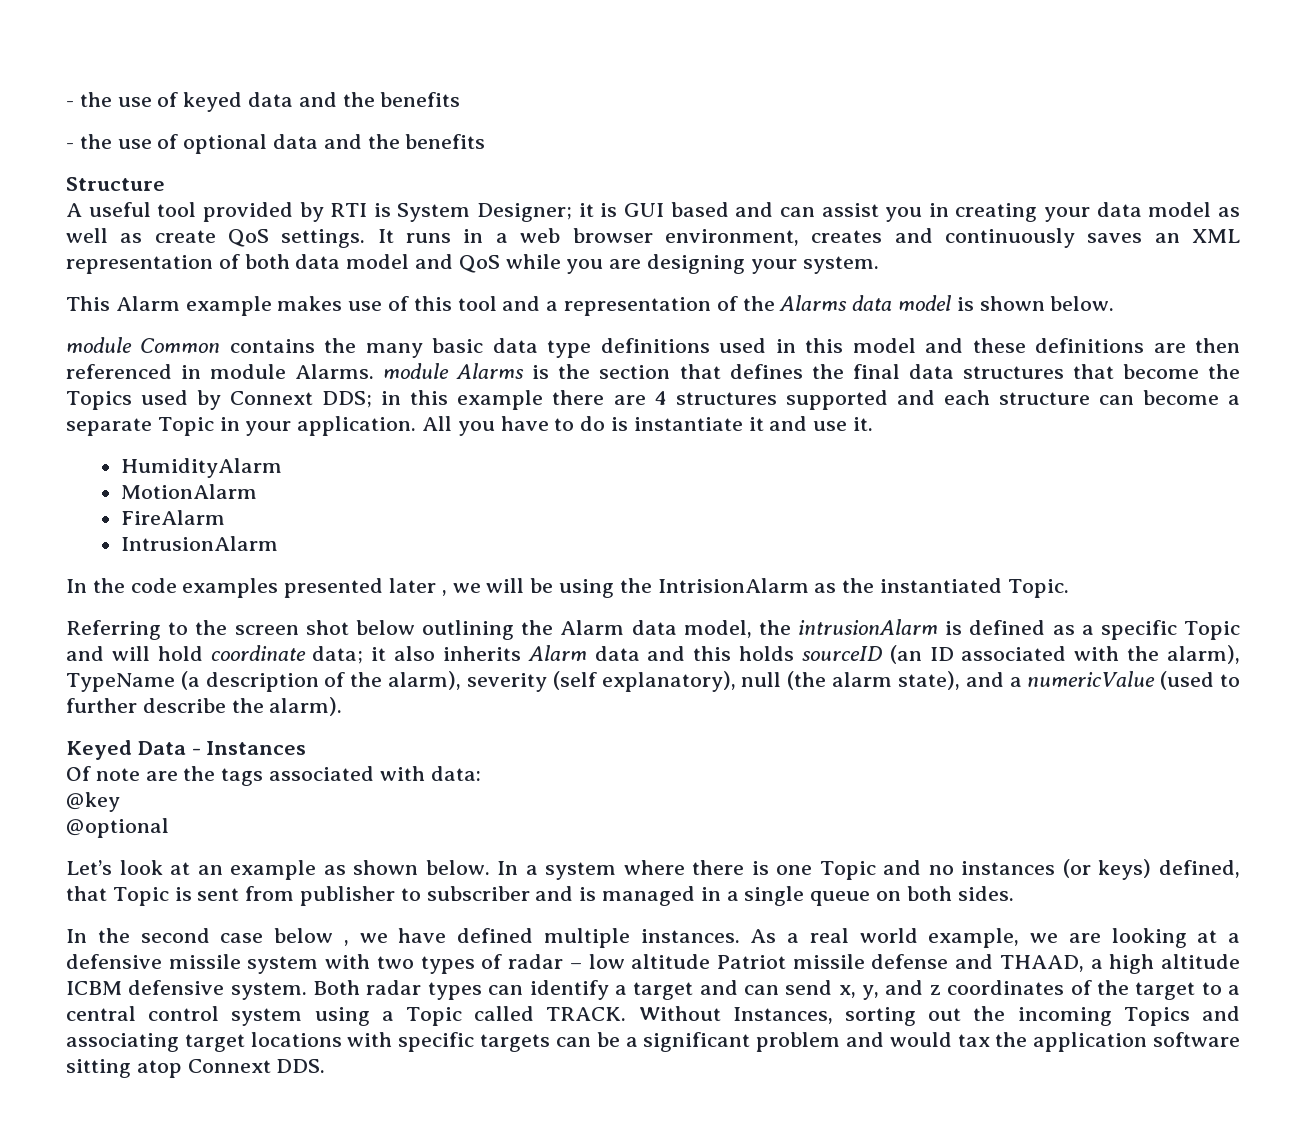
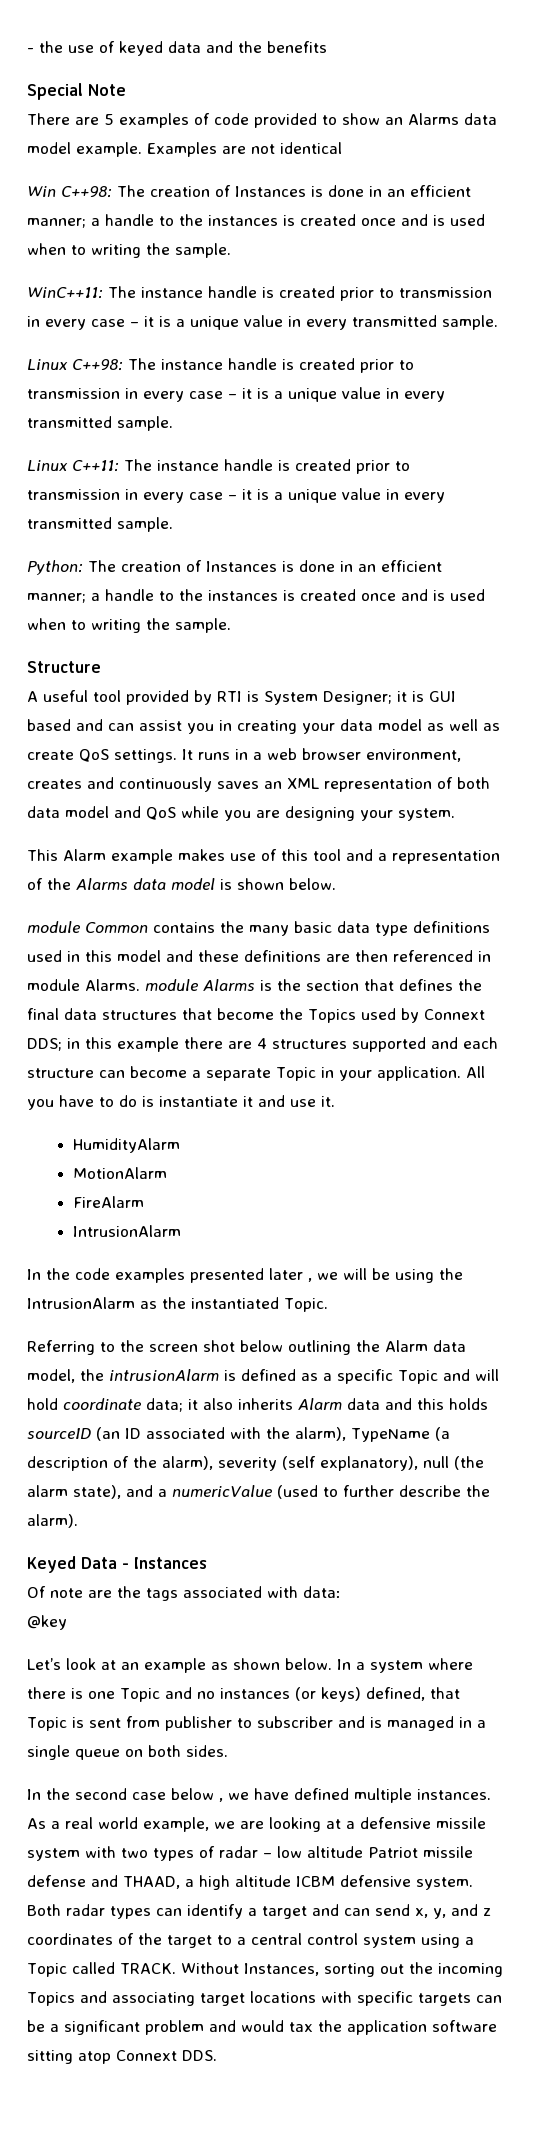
- - the use of optional data and the benefits
+ Special Note
+ There are 5 examples of code provided to show an Alarms data model example. Examples are not identical
+ Win C++98: The creation of Instances is done in an efficient manner; a handle to the instances is created once and is used when to writing the sample.
+ WinC++11: The instance handle is created prior to transmission in every case – it is a unique value in every transmitted sample.
+ Linux C++98: The instance handle is created prior to transmission in every case – it is a unique value in every transmitted sample.
+ Linux C++11: The instance handle is created prior to transmission in every case – it is a unique value in every transmitted sample.
+ Python: The creation of Instances is done in an efficient manner; a handle to the instances is created once and is used when to writing the sample.
- In the code examples presented later , we will be using the IntrisionAlarm as the instantiated Topic.
+ In the code examples presented later , we will be using the IntrusionAlarm as the instantiated Topic.
- @optional

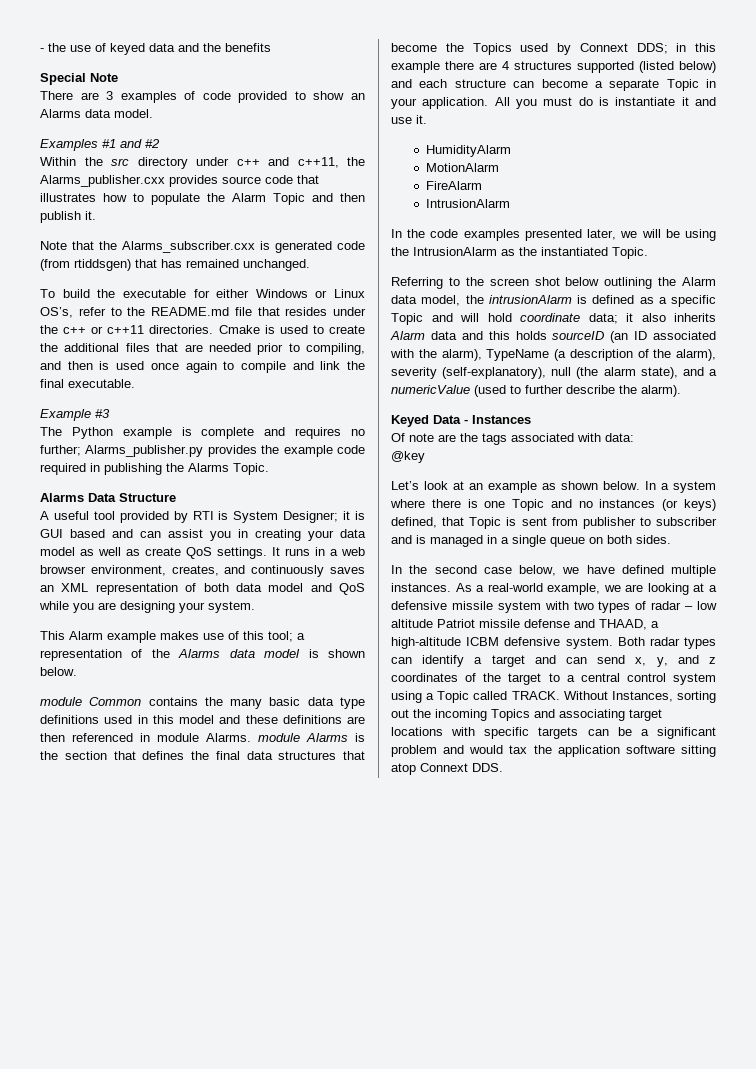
- There are 5 examples of code provided to show an Alarms data model example. Examples are not identical
- Win C++98: The creation of Instances is done in an efficient manner; a handle to the instances is created once and is used when to writing the sample.
- WinC++11: The instance handle is created prior to transmission in every case – it is a unique value in every transmitted sample.
- Linux C++98: The instance handle is created prior to transmission in every case – it is a unique value in every transmitted sample.
- Linux C++11: The instance handle is created prior to transmission in every case – it is a unique value in every transmitted sample.
- Python: The creation of Instances is done in an efficient manner; a handle to the instances is created once and is used when to writing the sample.
- Structure
+ There are 3 examples of code provided to show an Alarms data model.
+ Examples #1 and #2
+ Within the src directory under c++ and c++11, the Alarms_publisher.cxx provides source code that illustrates how to populate the Alarm Topic and then publish it.
+ Note that the Alarms_subscriber.cxx is generated code (from rtiddsgen) that has remained unchanged.
+ To build the executable for either Windows or Linux OS’s, refer to the README.md file that resides under the c++ or c++11 directories. Cmake is used to create the additional files that are needed prior to compiling, and then is used once again to compile and link the final executable.
+ Example #3
+ The Python example is complete and requires no further; Alarms_publisher.py provides the example code required in publishing the Alarms Topic.
+ Alarms Data Structure
- It runs in a web browser environment, creates and continuously saves an XML representation of both data model and QoS while you are designing your system.
+ It runs in a web browser environment, creates, and continuously saves an XML representation of both data model and QoS while you are designing your system.
- This Alarm example makes use of this tool and a representation of the Alarms data model is shown below.
+ This Alarm example makes use of this tool; a representation of the Alarms data model is shown below.
- module Common contains the many basic data type definitions used in this model and these definitions are then referenced in module Alarms. module Alarms is the section that defines the final data structures that become the Topics used by Connext DDS; in this example there are 4 structures supported and each structure can become a separate Topic in your application.
+ module Common contains the many basic data type definitions used in this model and these definitions are then referenced in module Alarms. module Alarms is the section that defines the final data structures that become the Topics used by Connext DDS; in this example there are 4 structures supported (listed below) and each structure can become a separate Topic in your application.
- All you have to do is instantiate it and use it.
+ All you must do is instantiate it and use it.
- In the code examples presented later , we will be using the IntrusionAlarm as the instantiated Topic.
+ In the code examples presented later, we will be using the IntrusionAlarm as the instantiated Topic.
- Referring to the screen shot below outlining the Alarm data model, the intrusionAlarm is defined as a specific Topic and will hold coordinate data; it also inherits Alarm data and this holds sourceID (an ID associated with the alarm), TypeName (a description of the alarm), severity (self explanatory), null (the alarm state), and a numericValue (used to further describe the alarm).
+ Referring to the screen shot below outlining the Alarm data model, the intrusionAlarm is defined as a specific Topic and will hold coordinate data; it also inherits Alarm data and this holds sourceID (an ID associated with the alarm), TypeName (a description of the alarm), severity (self-explanatory), null (the alarm state), and a numericValue (used to further describe the alarm).
- In the second case below , we have defined multiple instances.
+ In the second case below, we have defined multiple instances.
- As a real world example, we are looking at a defensive missile system with two types of radar – low altitude Patriot missile defense and THAAD, a high altitude ICBM defensive system.
+ As a real-world example, we are looking at a defensive missile system with two types of radar – low altitude Patriot missile defense and THAAD, a high-altitude ICBM defensive system.

